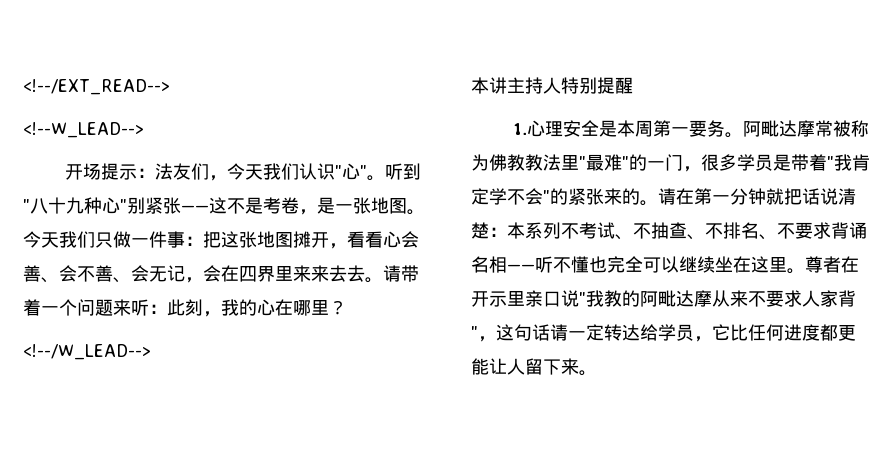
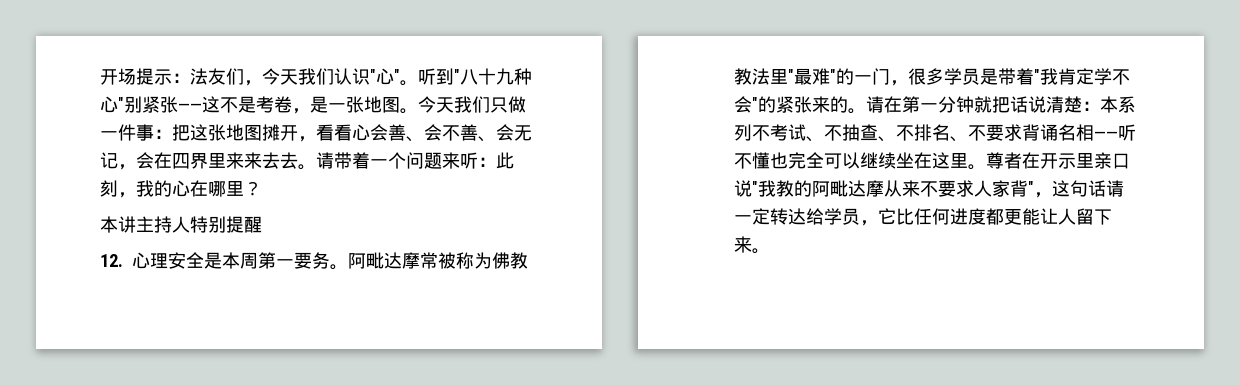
- <!--/EXT_READ-->
- <!--W_LEAD-->
- <!--/W_LEAD-->
- 1.心理安全是本周第一要务。
+ 12.心理安全是本周第一要务。

